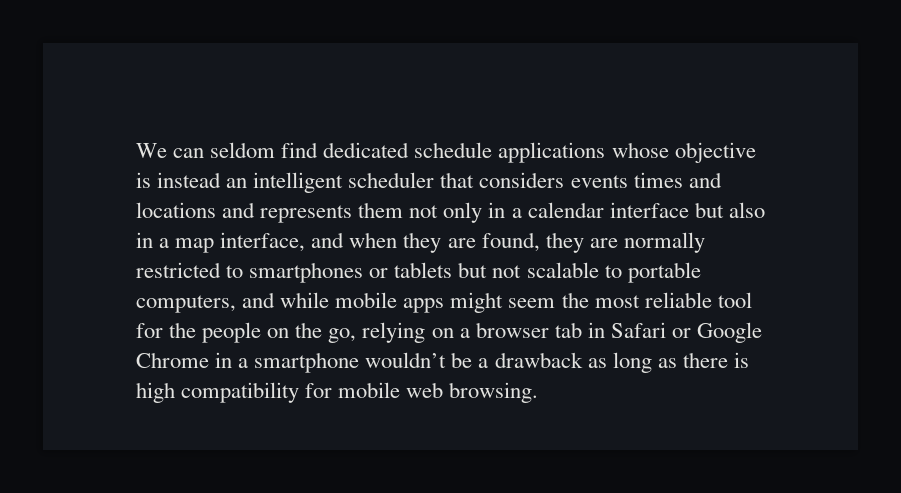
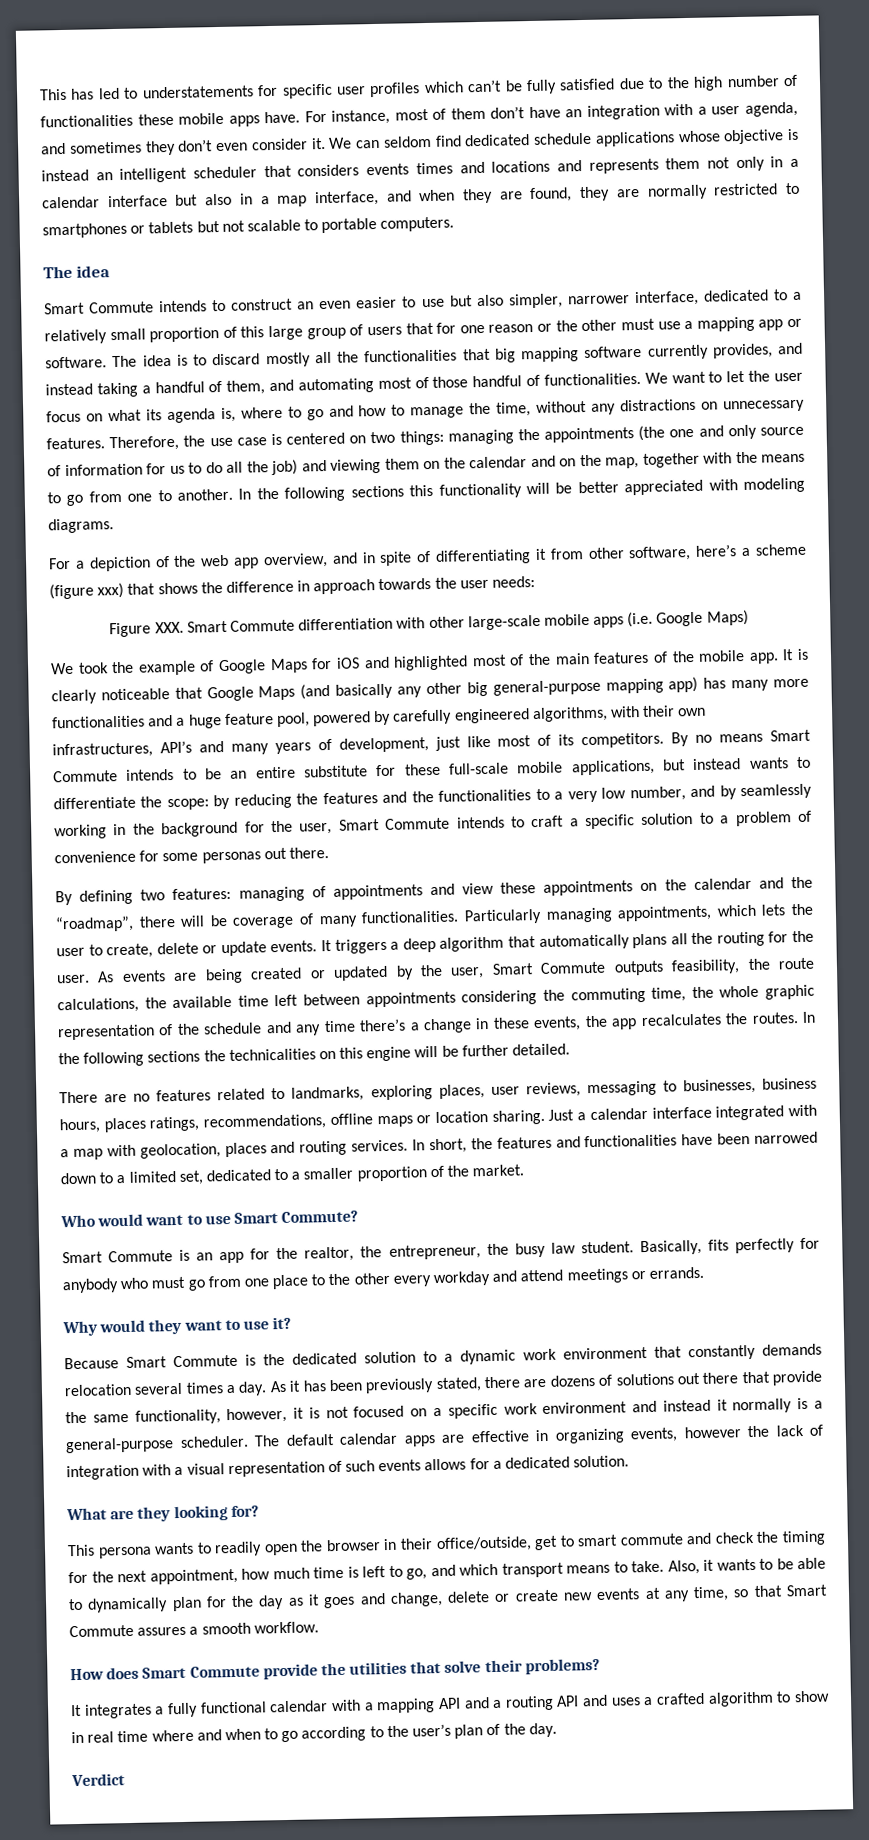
+ This has led to understatements for specific user profiles which can’t be fully satisfied due to the high number of functionalities these mobile apps have. For instance, most of them don’t have an integration with a user agenda, and sometimes they don’t even consider it.
- We can seldom find dedicated schedule applications whose objective is instead an intelligent scheduler that considers events times and locations and represents them not only in a calendar interface but also in a map interface, and when they are found, they are normally restricted to smartphones or tablets but not scalable to portable computers, and while mobile apps might seem the most reliable tool for the people on the go, relying on a browser tab in Safari or Google Chrome in a smartphone wouldn’t be a drawback as long as there is high compatibility for mobile web browsing.
+ We can seldom find dedicated schedule applications whose objective is instead an intelligent scheduler that considers events times and locations and represents them not only in a calendar interface but also in a map interface, and when they are found, they are normally restricted to smartphones or tablets but not scalable to portable computers.
+ The idea
+ Smart Commute intends to construct an even easier to use but also simpler, narrower interface, dedicated to a relatively small proportion of this large group of users that for one reason or the other must use a mapping app or software. The idea is to discard mostly all the functionalities that big mapping software currently provides, and instead taking a handful of them, and automating most of those handful of functionalities. We want to let the user focus on what its agenda is, where to go and how to manage the time, without any distractions on unnecessary features. Therefore, the use case is centered on two things: managing the appointments (the one and only source of information for us to do all the job) and viewing them on the calendar and on the map, together with the means to go from one to another. In the following sections this functionality will be better appreciated with modeling diagrams.
+ For a depiction of the web app overview, and in spite of differentiating it from other software, here’s a scheme (figure xxx) that shows the difference in approach towards the user needs:
+ Figure XXX. Smart Commute differentiation with other large-scale mobile apps (i.e. Google Maps)
+ We took the example of Google Maps for iOS and highlighted most of the main features of the mobile app. It is clearly noticeable that Google Maps (and basically any other big general-purpose mapping app) has many more functionalities and a huge feature pool, powered by carefully engineered algorithms, with their own infrastructures, API’s and many years of development, just like most of its competitors. By no means Smart Commute intends to be an entire substitute for these full-scale mobile applications, but instead wants to differentiate the scope: by reducing the features and the functionalities to a very low number, and by seamlessly working in the background for the user, Smart Commute intends to craft a specific solution to a problem of convenience for some personas out there.
+ By defining two features: managing of appointments and view these appointments on the calendar and the “roadmap”, there will be coverage of many functionalities. Particularly managing appointments, which lets the user to create, delete or update events. It triggers a deep algorithm that automatically plans all the routing for the user. As events are being created or updated by the user, Smart Commute outputs feasibility, the route calculations, the available time left between appointments considering the commuting time, the whole graphic representation of the schedule and any time there’s a change in these events, the app recalculates the routes. In the following sections the technicalities on this engine will be further detailed.
+ There are no features related to landmarks, exploring places, user reviews, messaging to businesses, business hours, places ratings, recommendations, offline maps or location sharing. Just a calendar interface integrated with a map with geolocation, places and routing services. In short, the features and functionalities have been narrowed down to a limited set, dedicated to a smaller proportion of the market.
+ Who would want to use Smart Commute?
+ Smart Commute is an app for the realtor, the entrepreneur, the busy law student. Basically, fits perfectly for anybody who must go from one place to the other every workday and attend meetings or errands.
+ Why would they want to use it?
+ Because Smart Commute is the dedicated solution to a dynamic work environment that constantly demands relocation several times a day. As it has been previously stated, there are dozens of solutions out there that provide the same functionality, however, it is not focused on a specific work environment and instead it normally is a general-purpose scheduler. The default calendar apps are effective in organizing events, however the lack of integration with a visual representation of such events allows for a dedicated solution.
+ What are they looking for?
+ This persona wants to readily open the browser in their office/outside, get to smart commute and check the timing for the next appointment, how much time is left to go, and which transport means to take. Also, it wants to be able to dynamically plan for the day as it goes and change, delete or create new events at any time, so that Smart Commute assures a smooth workflow.
+ How does Smart Commute provide the utilities that solve their problems?
+ It integrates a fully functional calendar with a mapping API and a routing API and uses a crafted algorithm to show in real time where and when to go according to the user’s plan of the day.
+ Verdict

